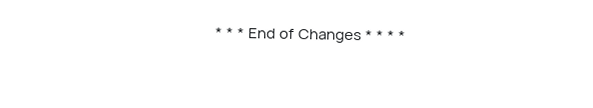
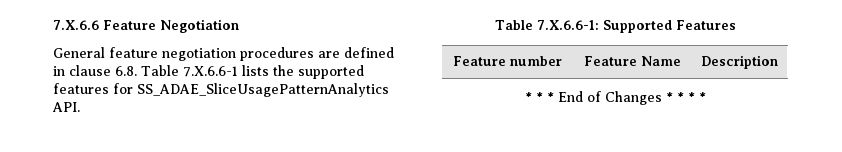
+ 7.X.6.6 Feature Negotiation
+ General feature negotiation procedures are defined in clause 6.8. Table 7.X.6.6-1 lists the supported features for SS_ADAE_SliceUsagePatternAnalytics API.
+ Table 7.X.6.6-1: Supported Features
+ Feature number | Feature Name | Description

